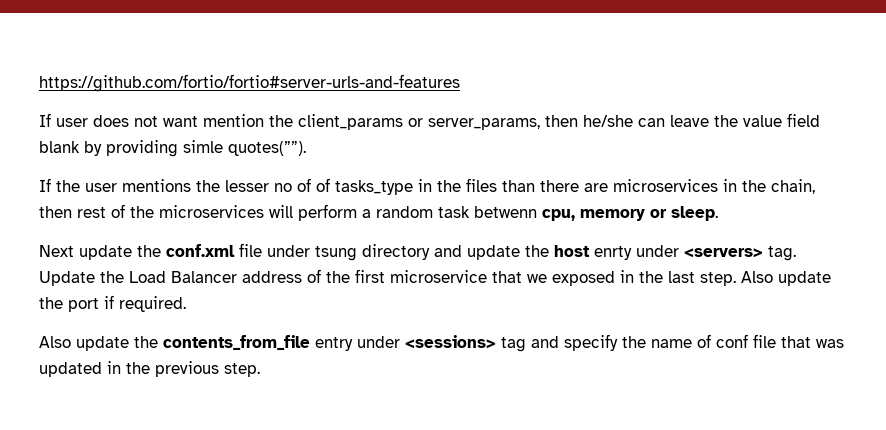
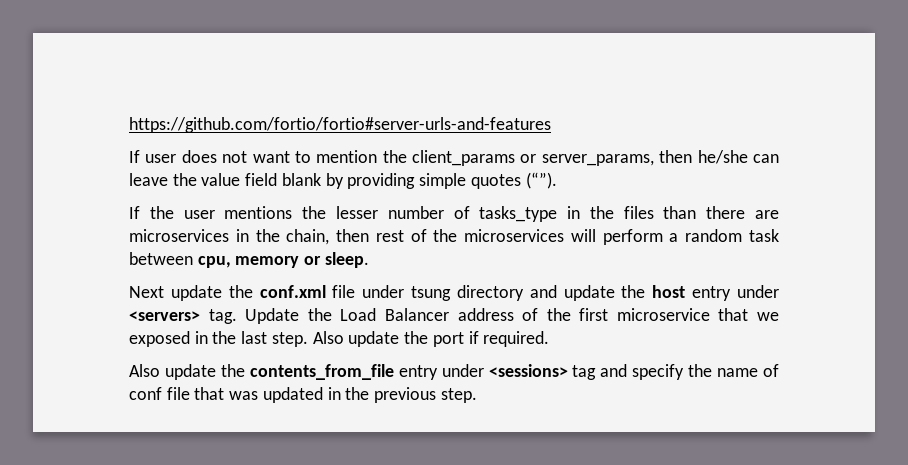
- If user does not want mention the client_params or server_params, then he/she can leave the value field blank by providing simle quotes(””).
+ If user does not want to mention the client_params or server_params, then he/she can leave the value field blank by providing simple quotes (“”).
- If the user mentions the lesser no of of tasks_type in the files than there are microservices in the chain, then rest of the microservices will perform a random task betwenn cpu, memory or sleep.
+ If the user mentions the lesser number of tasks_type in the files than there are microservices in the chain, then rest of the microservices will perform a random task between cpu, memory or sleep.
- Next update the conf.xml file under tsung directory and update the host enrty under <servers> tag.
+ Next update the conf.xml file under tsung directory and update the host entry under <servers> tag.

